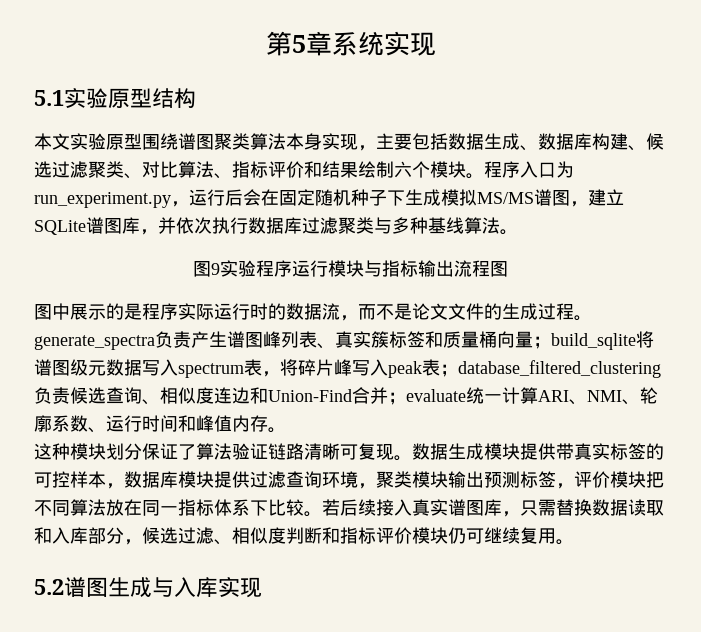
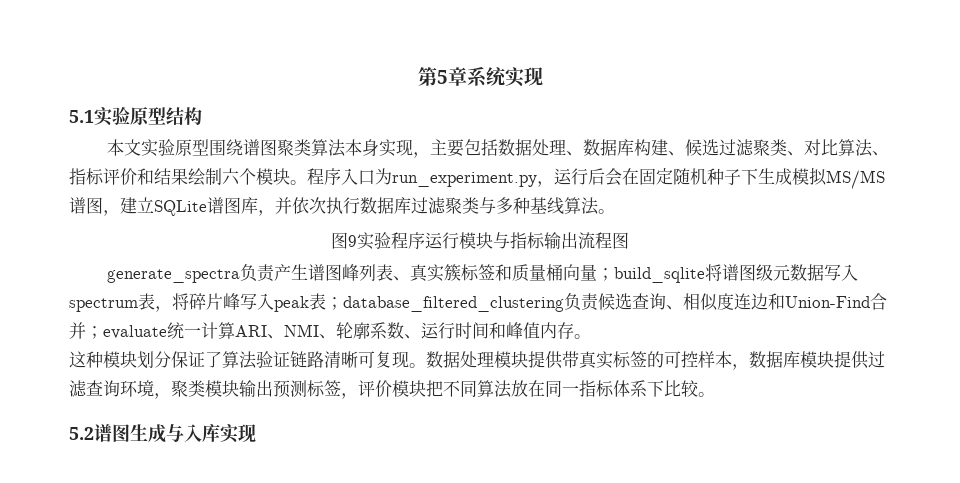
- 本文实验原型围绕谱图聚类算法本身实现，主要包括数据生成、数据库构建、候选过滤聚类、对比算法、指标评价和结果绘制六个模块。
+ 本文实验原型围绕谱图聚类算法本身实现，主要包括数据处理、数据库构建、候选过滤聚类、对比算法、指标评价和结果绘制六个模块。
- 图中展示的是程序实际运行时的数据流，而不是论文文件的生成过程。generate_spectra负责产生谱图峰列表、真实簇标签和质量桶向量；build_sqlite将谱图级元数据写入spectrum表，将碎片峰写入peak表；database_filtered_clustering负责候选查询、相似度连边和Union-Find合并；evaluate统一计算ARI、NMI、轮廓系数、运行时间和峰值内存。
+ generate_spectra负责产生谱图峰列表、真实簇标签和质量桶向量；build_sqlite将谱图级元数据写入spectrum表，将碎片峰写入peak表；database_filtered_clustering负责候选查询、相似度连边和Union-Find合并；evaluate统一计算ARI、NMI、轮廓系数、运行时间和峰值内存。
- 数据生成模块提供带真实标签的可控样本，数据库模块提供过滤查询环境，聚类模块输出预测标签，评价模块把不同算法放在同一指标体系下比较。若后续接入真实谱图库，只需替换数据读取和入库部分，候选过滤、相似度判断和指标评价模块仍可继续复用。
+ 数据处理模块提供带真实标签的可控样本，数据库模块提供过滤查询环境，聚类模块输出预测标签，评价模块把不同算法放在同一指标体系下比较。

